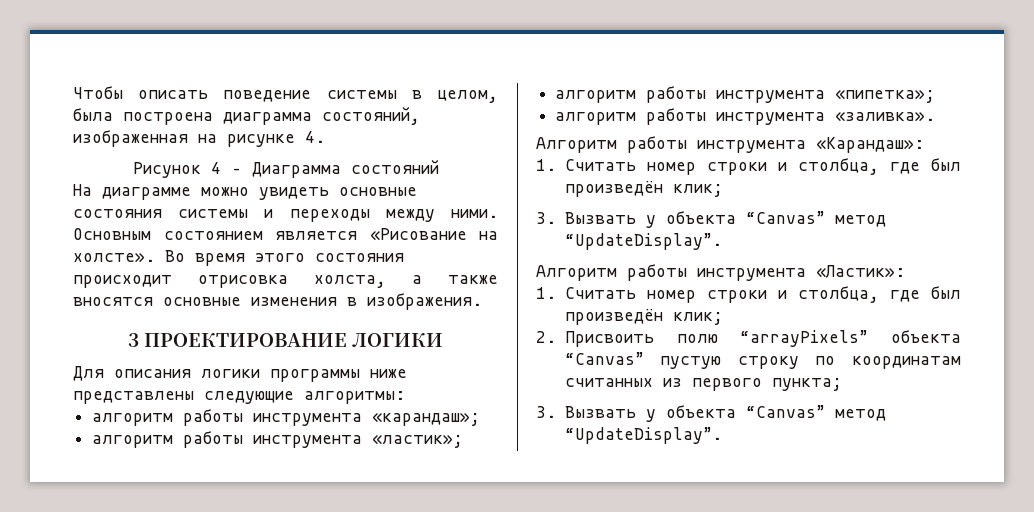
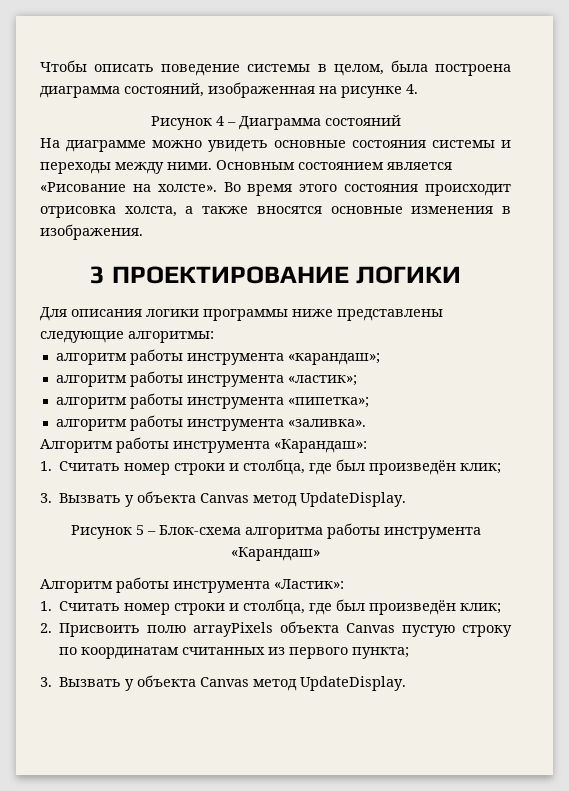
  Алгоритм работы инструмента «Карандаш»:
  1. Считать номер строки и столбца, где был произведён клик;
- 3. Вызвать у объекта “Canvas” метод “UpdateDisplay”.
+ 3. Вызвать у объекта Canvas метод UpdateDisplay.
+ Рисунок 5 – Блок-схема алгоритма работы инструмента «Карандаш»
- 2. Присвоить полю “arrayPixels” объекта “Canvas” пустую строку по координатам считанных из первого пункта;
- 3. Вызвать у объекта “Canvas” метод “UpdateDisplay”.
+ 2. Присвоить полю arrayPixels объекта Canvas пустую строку по координатам считанных из первого пункта;
+ 3. Вызвать у объекта Canvas метод UpdateDisplay.

